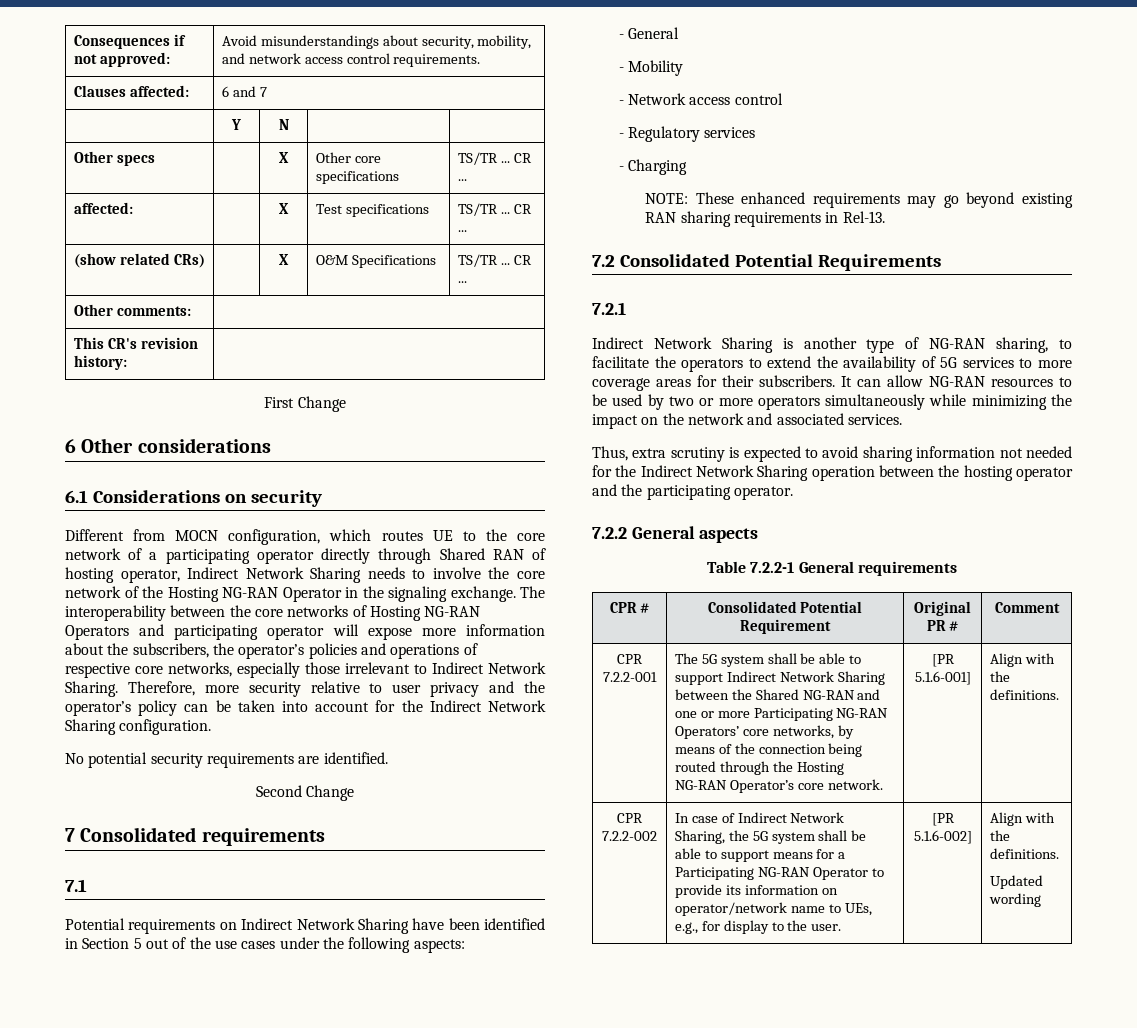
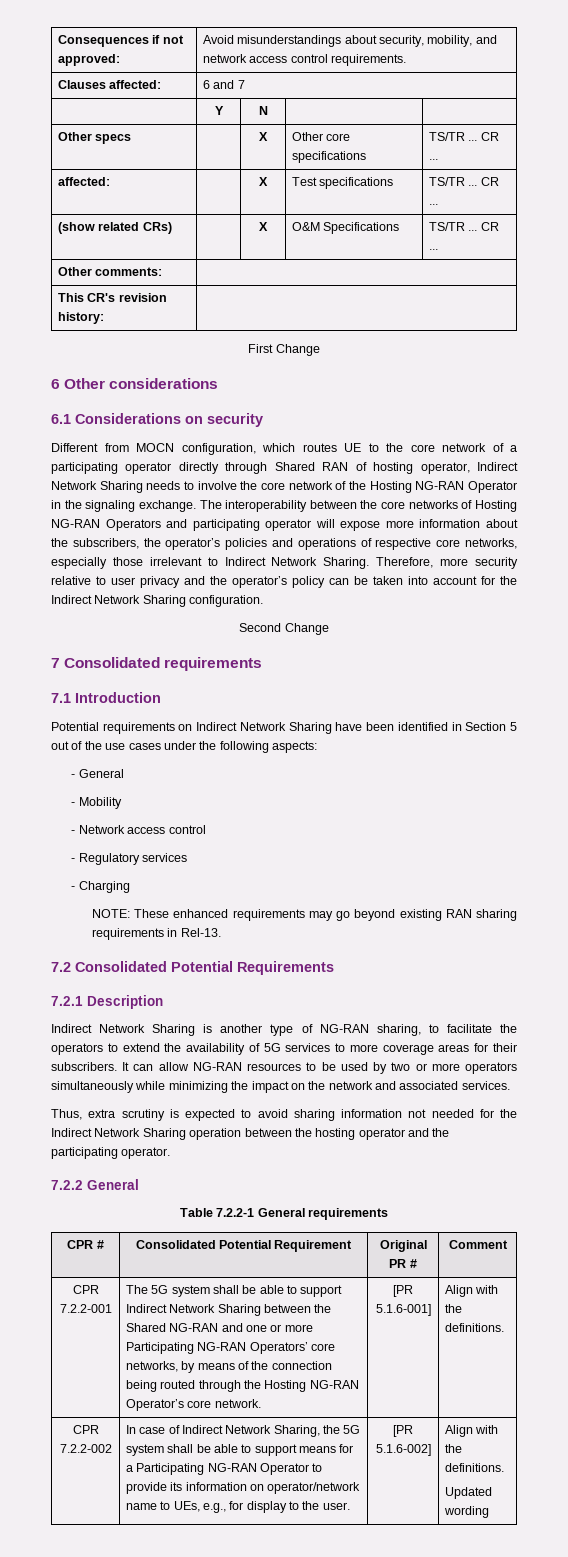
- No potential security requirements are identified.
- 7.1
+ 7.1 Introduction
- 7.2.1
+ 7.2.1 Description
- 7.2.2 General aspects
+ 7.2.2 General

